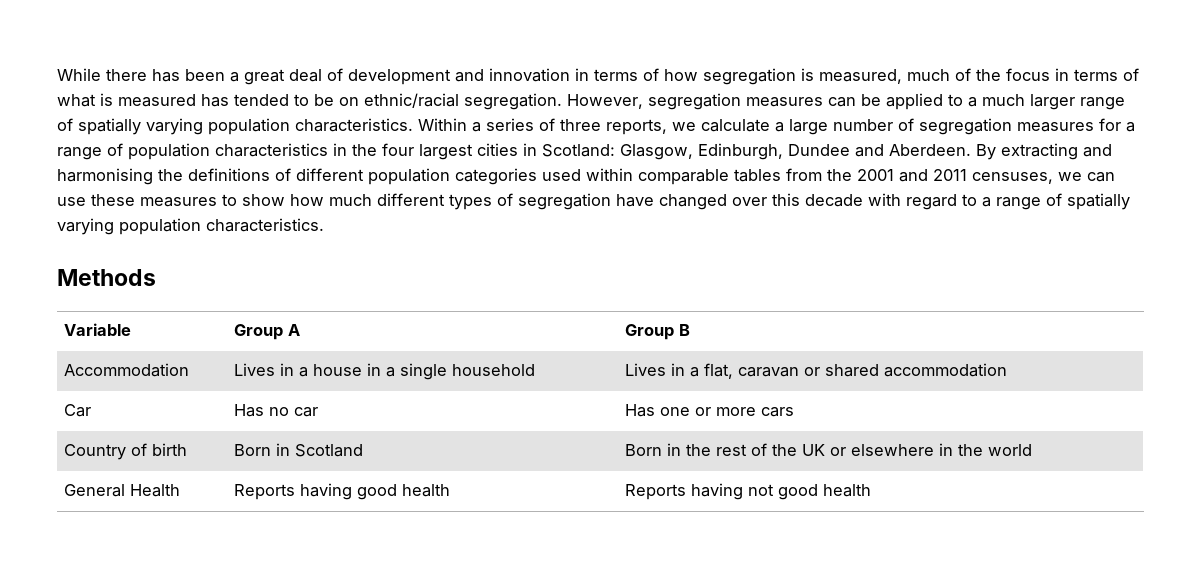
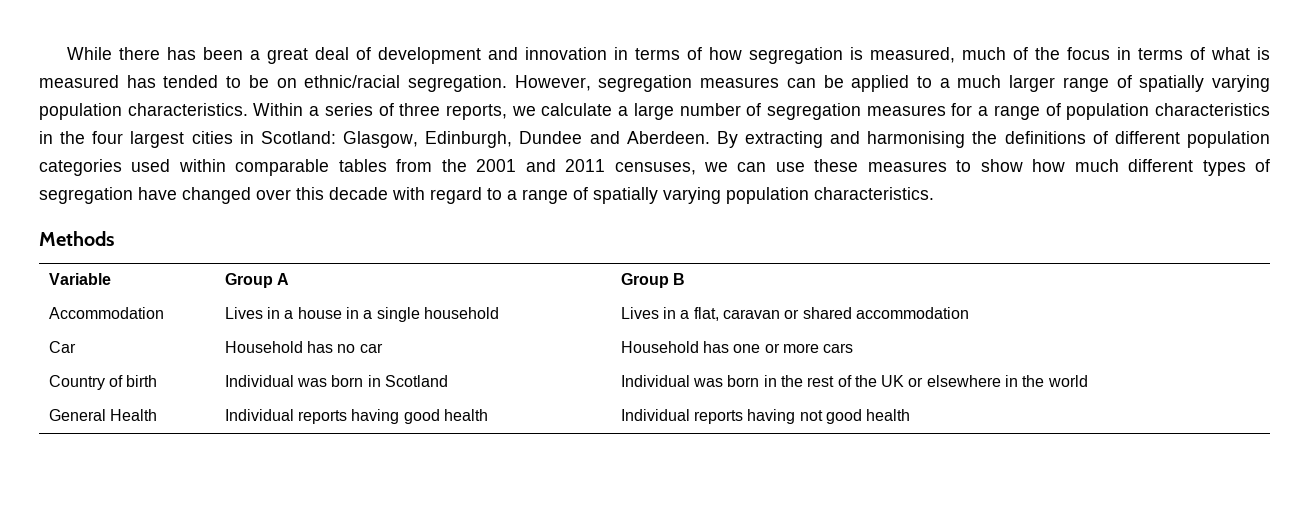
- Car | Has no car | Has one or more cars
+ Car | Household has no car | Household has one or more cars
- Country of birth | Born in Scotland | Born in the rest of the UK or elsewhere in the world
+ Country of birth | Individual was born in Scotland | Individual was born in the rest of the UK or elsewhere in the world
- General Health | Reports having good health | Reports having not good health
+ General Health | Individual reports having good health | Individual reports having not good health

